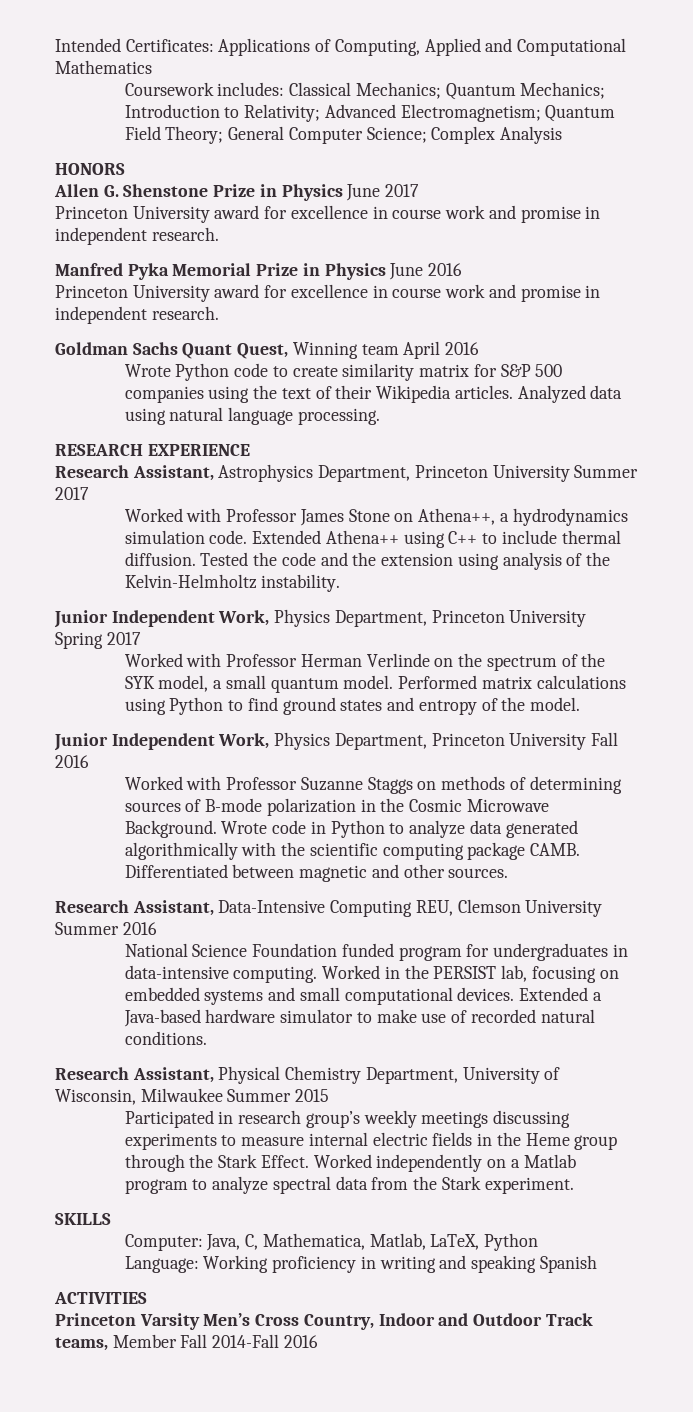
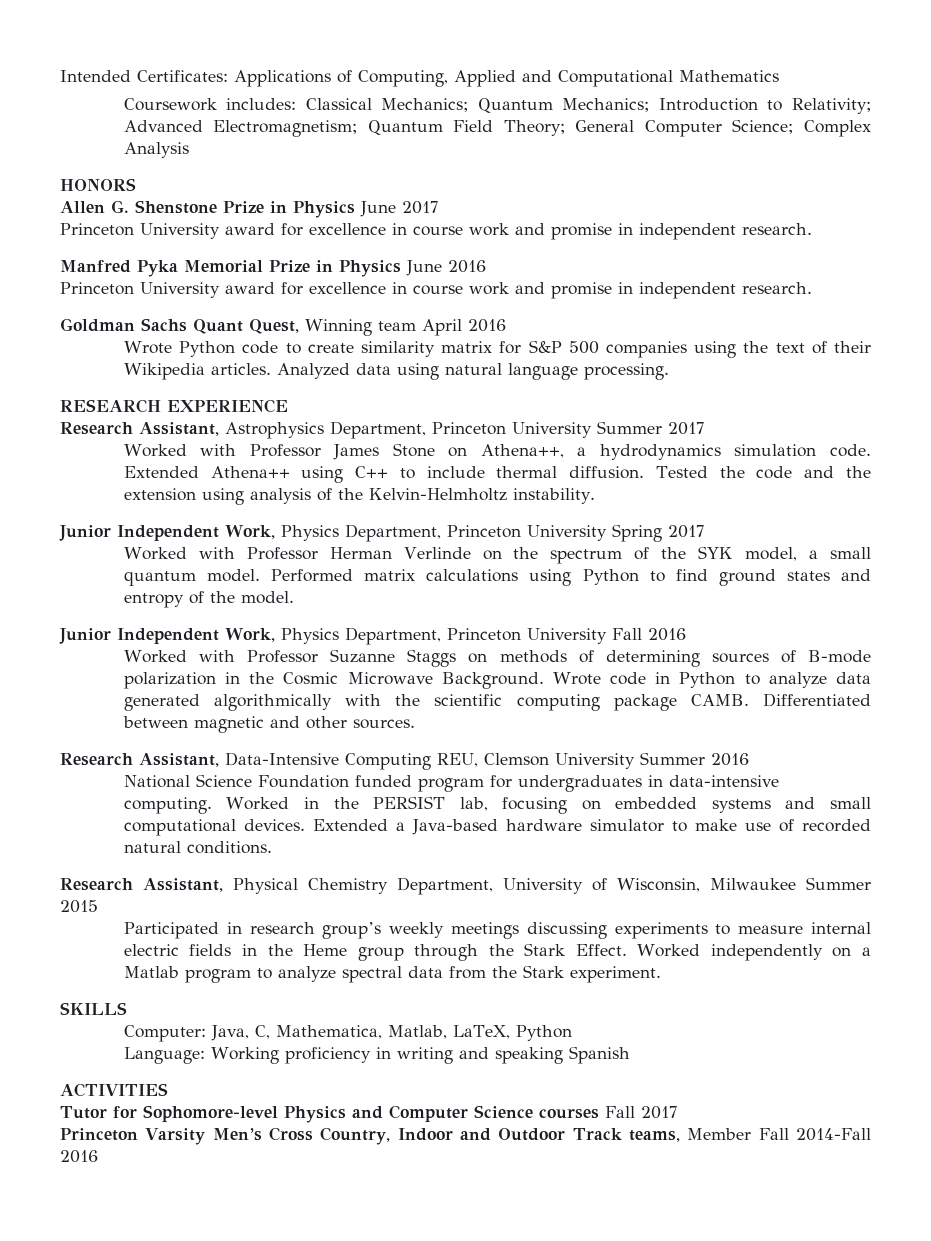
+ Tutor for Sophomore-level Physics and Computer Science courses Fall 2017

